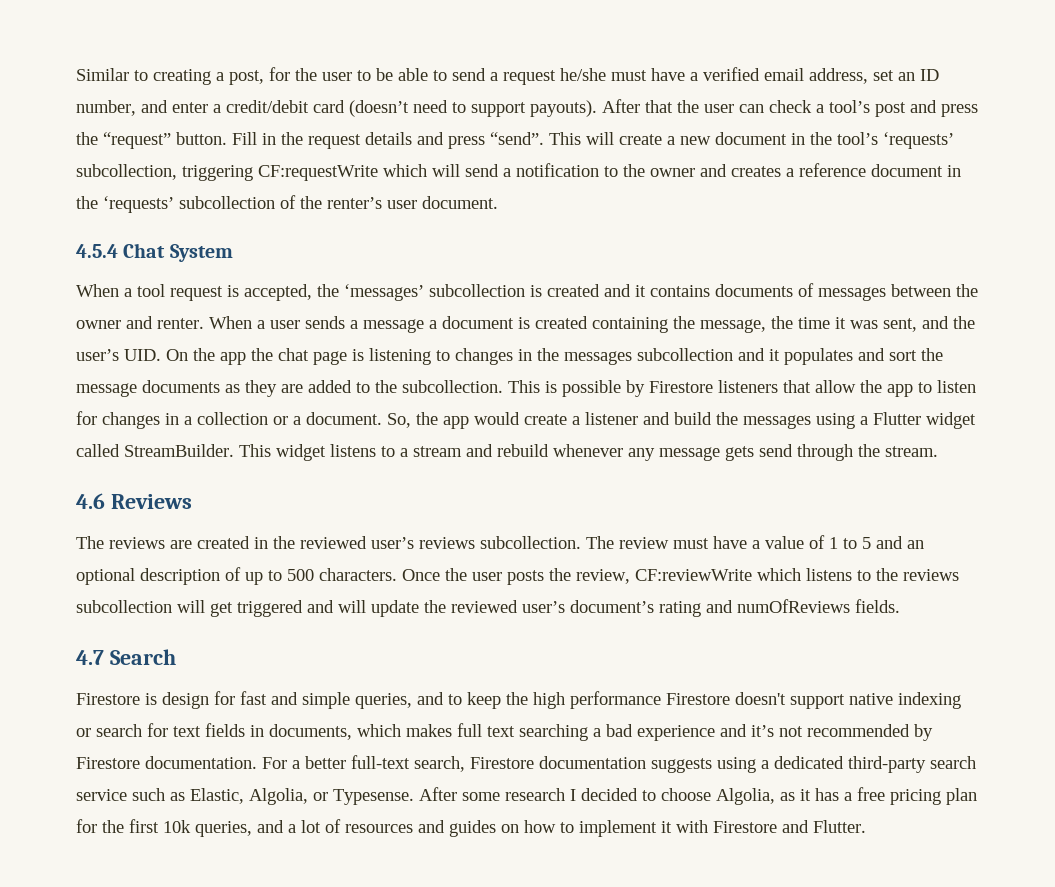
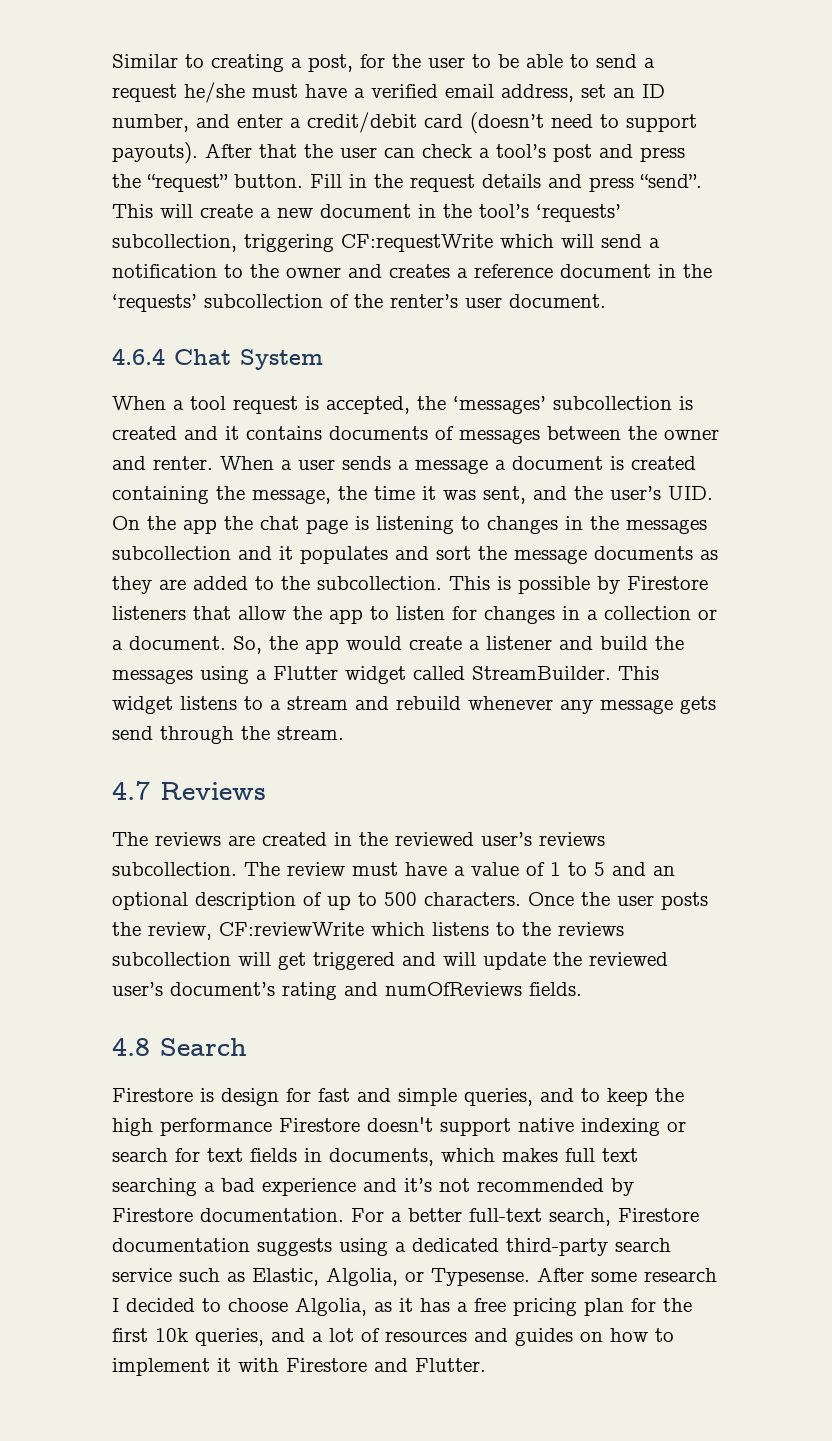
- 4.5.4 Chat System
+ 4.6.4 Chat System
- 4.6 Reviews
+ 4.7 Reviews
- 4.7 Search
+ 4.8 Search

